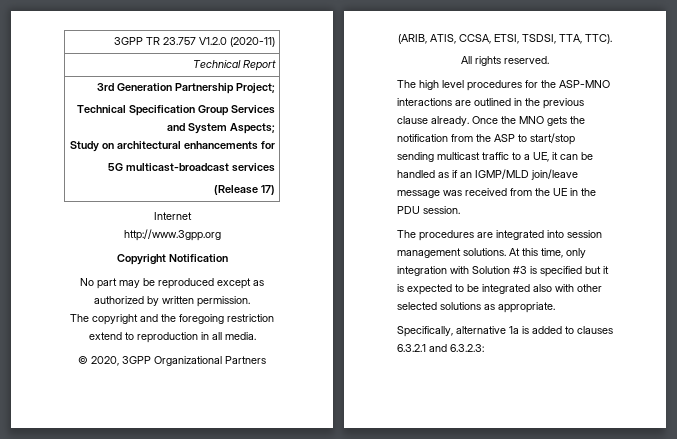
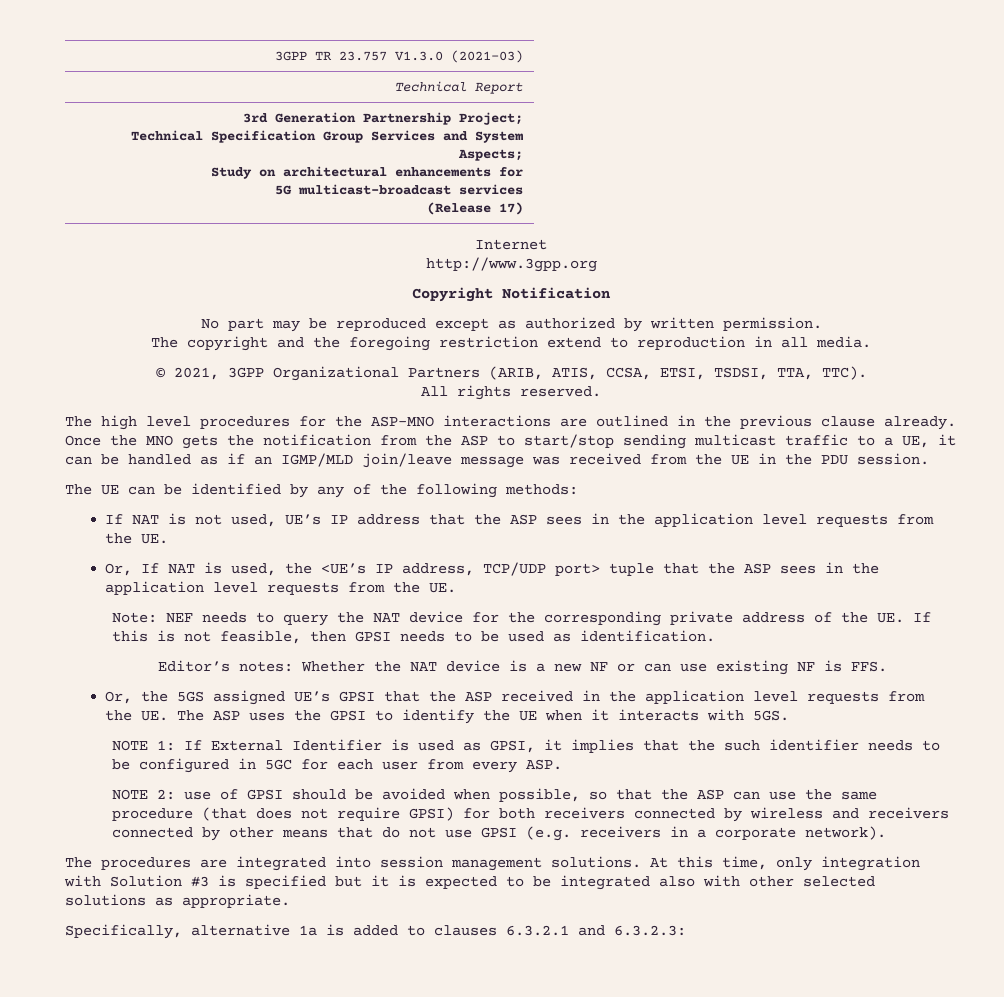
- 3GPP TR 23.757 V1.2.0 (2020-11)
+ 3GPP TR 23.757 V1.3.0 (2021-03)
- © 2020, 3GPP Organizational Partners (ARIB, ATIS, CCSA, ETSI, TSDSI, TTA, TTC).
+ © 2021, 3GPP Organizational Partners (ARIB, ATIS, CCSA, ETSI, TSDSI, TTA, TTC).
+ The UE can be identified by any of the following methods:
+ If NAT is not used, UE’s IP address that the ASP sees in the application level requests from the UE.
+ Or, If NAT is used, the <UE’s IP address, TCP/UDP port> tuple that the ASP sees in the application level requests from the UE.
+ Note: NEF needs to query the NAT device for the corresponding private address of the UE. If this is not feasible, then GPSI needs to be used as identification.
+ Editor’s notes: Whether the NAT device is a new NF or can use existing NF is FFS.
+ Or, the 5GS assigned UE’s GPSI that the ASP received in the application level requests from the UE. The ASP uses the GPSI to identify the UE when it interacts with 5GS.
+ NOTE 1: If External Identifier is used as GPSI, it implies that the such identifier needs to be configured in 5GC for each user from every ASP.
+ NOTE 2: use of GPSI should be avoided when possible, so that the ASP can use the same procedure (that does not require GPSI) for both receivers connected by wireless and receivers connected by other means that do not use GPSI (e.g. receivers in a corporate network).

